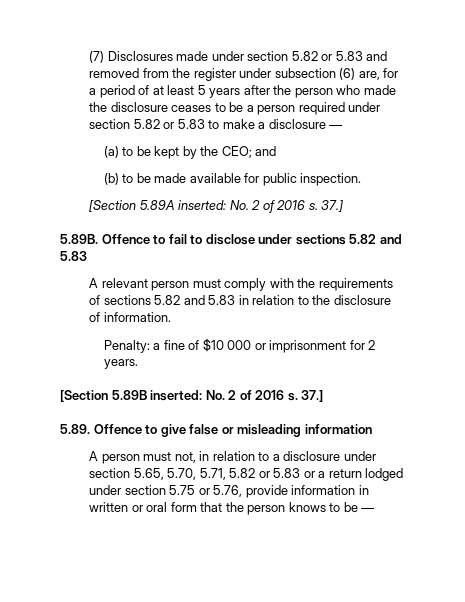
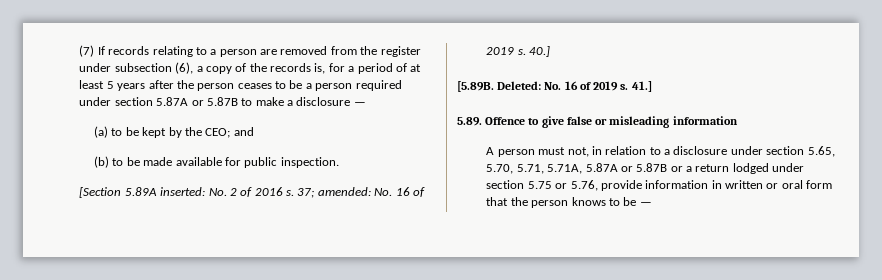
- (7) Disclosures made under section 5.82 or 5.83 and removed from the register under subsection (6) are, for a period of at least 5 years after the person who made the disclosure ceases to be a person required under section 5.82 or 5.83 to make a disclosure —
+ (7) If records relating to a person are removed from the register under subsection (6), a copy of the records is, for a period of at least 5 years after the person ceases to be a person required under section 5.87A or 5.87B to make a disclosure —
- [Section 5.89A inserted: No. 2 of 2016 s. 37.]
- 5.89B. Offence to fail to disclose under sections 5.82 and 5.83
- A relevant person must comply with the requirements of sections 5.82 and 5.83 in relation to the disclosure of information.
- Penalty: a fine of $10 000 or imprisonment for 2 years.
- [Section 5.89B inserted: No. 2 of 2016 s. 37.]
+ [Section 5.89A inserted: No. 2 of 2016 s. 37; amended: No. 16 of 2019 s. 40.]
+ [5.89B. Deleted: No. 16 of 2019 s. 41.]
- A person must not, in relation to a disclosure under section 5.65, 5.70, 5.71, 5.82 or 5.83 or a return lodged under section 5.75 or 5.76, provide information in written or oral form that the person knows to be —
+ A person must not, in relation to a disclosure under section 5.65, 5.70, 5.71, 5.71A, 5.87A or 5.87B or a return lodged under section 5.75 or 5.76, provide information in written or oral form that the person knows to be —

